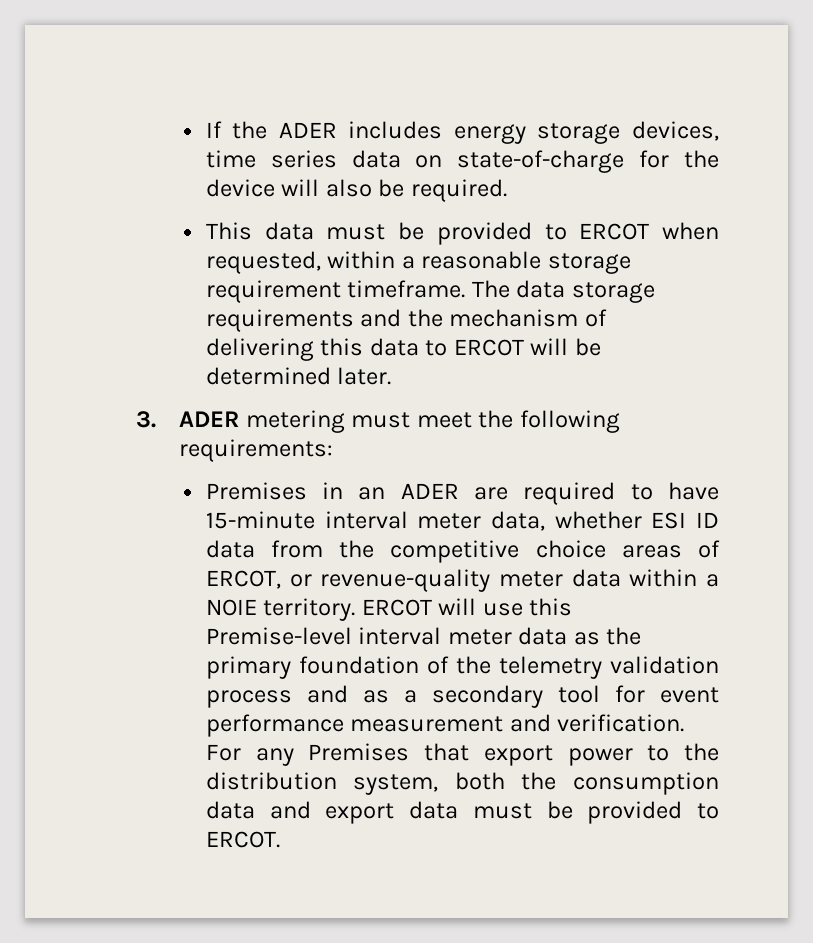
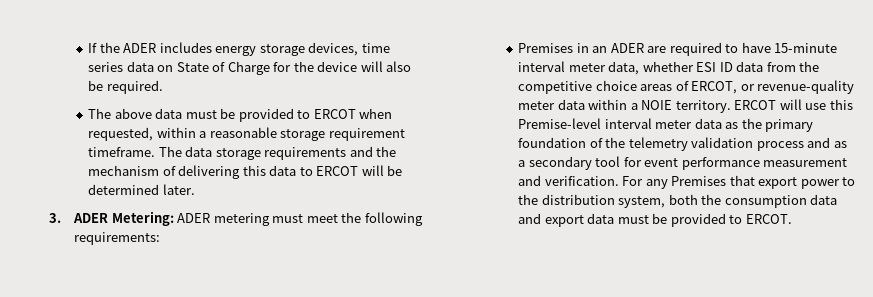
- If the ADER includes energy storage devices, time series data on state-of-charge for the device will also be required.
+ If the ADER includes energy storage devices, time series data on State of Charge for the device will also be required.
- This data must be provided to ERCOT when requested, within a reasonable storage requirement timeframe.
+ The above data must be provided to ERCOT when requested, within a reasonable storage requirement timeframe.
- 3. ADER metering must meet the following requirements:
+ 3. ADER Metering: ADER metering must meet the following requirements:

